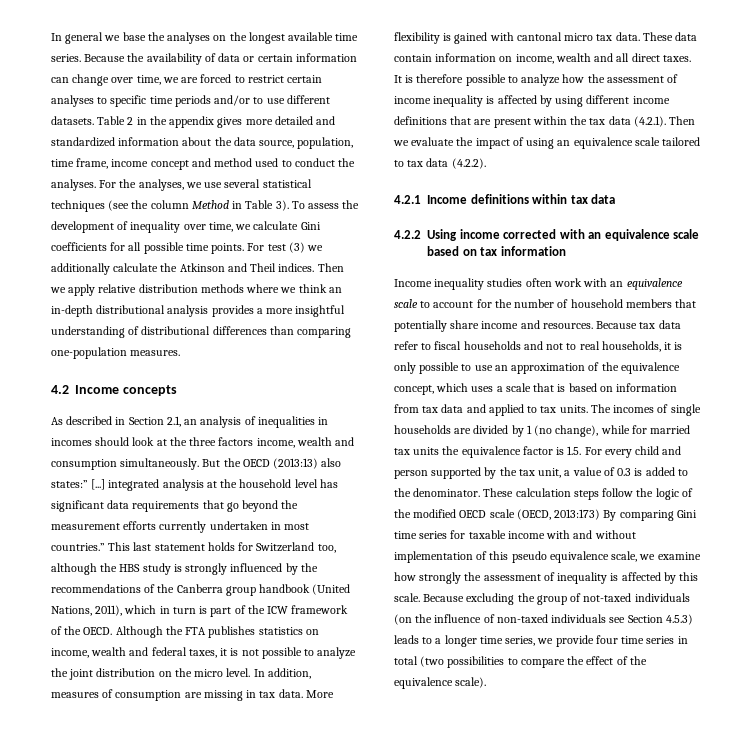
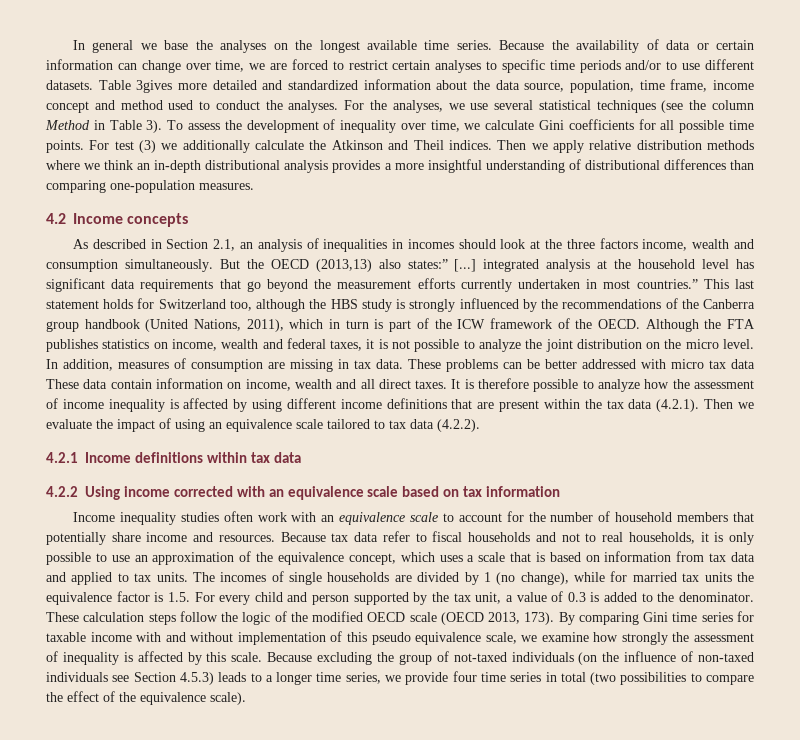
- Table 2 in the appendix gives more detailed and standardized information about the data source, population, time frame, income concept and method used to conduct the analyses.
+ Table 3gives more detailed and standardized information about the data source, population, time frame, income concept and method used to conduct the analyses.
- But the OECD (2013:13) also states:” [...] integrated analysis at the household level has significant data requirements that go beyond the measurement efforts currently undertaken in most countries.”
+ But the OECD (2013,13) also states:” [...] integrated analysis at the household level has significant data requirements that go beyond the measurement efforts currently undertaken in most countries.”
- More flexibility is gained with cantonal micro tax data. These data contain information on income, wealth and all direct taxes.
+ These problems can be better addressed with micro tax data These data contain information on income, wealth and all direct taxes.
- These calculation steps follow the logic of the modified OECD scale (OECD, 2013:173) By comparing Gini time series for taxable income with and without implementation of this pseudo equivalence scale, we examine how strongly the assessment of inequality is affected by this scale.
+ These calculation steps follow the logic of the modified OECD scale (OECD 2013, 173). By comparing Gini time series for taxable income with and without implementation of this pseudo equivalence scale, we examine how strongly the assessment of inequality is affected by this scale.

